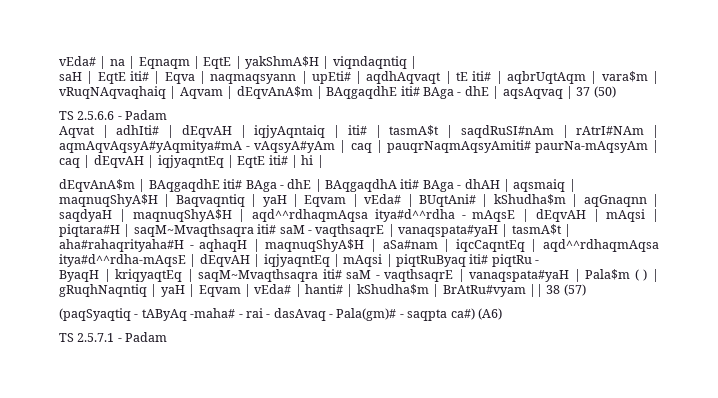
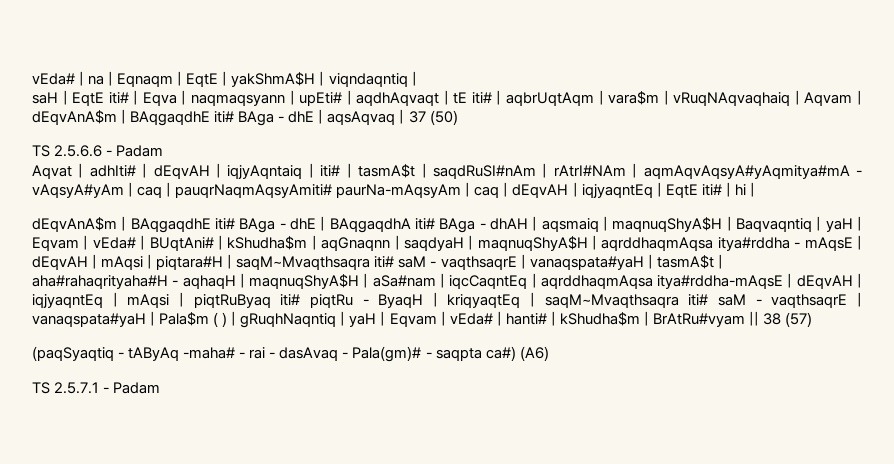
- dEqvAnA$m | BAqgaqdhE iti# BAga - dhE | BAqgaqdhA iti# BAga - dhAH | aqsmaiq | maqnuqShyA$H | Baqvaqntiq | yaH | Eqvam | vEda# | BUqtAni# | kShudha$m | aqGnaqnn | saqdyaH | maqnuqShyA$H | aqd^^rdhaqmAqsa itya#d^^rdha - mAqsE | dEqvAH | mAqsi | piqtara#H | saqM~Mvaqthsaqra iti# saM - vaqthsaqrE | vanaqspata#yaH | tasmA$t | aha#rahaqrityaha#H - aqhaqH | maqnuqShyA$H | aSa#nam | iqcCaqntEq | aqd^^rdhaqmAqsa itya#d^^rdha-mAqsE | dEqvAH | iqjyaqntEq | mAqsi | piqtRuByaq iti# piqtRu -
- ByaqH | kriqyaqtEq | saqM~Mvaqthsaqra iti# saM - vaqthsaqrE | vanaqspata#yaH | Pala$m ( ) | gRuqhNaqntiq | yaH | Eqvam | vEda# | hanti# | kShudha$m | BrAtRu#vyam || 38 (57)
+ dEqvAnA$m | BAqgaqdhE iti# BAga - dhE | BAqgaqdhA iti# BAga - dhAH | aqsmaiq | maqnuqShyA$H | Baqvaqntiq | yaH | Eqvam | vEda# | BUqtAni# | kShudha$m | aqGnaqnn | saqdyaH | maqnuqShyA$H | aqrddhaqmAqsa itya#rddha - mAqsE | dEqvAH | mAqsi | piqtara#H | saqM~Mvaqthsaqra iti# saM - vaqthsaqrE | vanaqspata#yaH | tasmA$t | aha#rahaqrityaha#H - aqhaqH | maqnuqShyA$H | aSa#nam | iqcCaqntEq | aqrddhaqmAqsa itya#rddha-mAqsE | dEqvAH | iqjyaqntEq | mAqsi | piqtRuByaq iti# piqtRu - ByaqH | kriqyaqtEq | saqM~Mvaqthsaqra iti# saM - vaqthsaqrE | vanaqspata#yaH | Pala$m ( ) | gRuqhNaqntiq | yaH | Eqvam | vEda# | hanti# | kShudha$m | BrAtRu#vyam || 38 (57)

